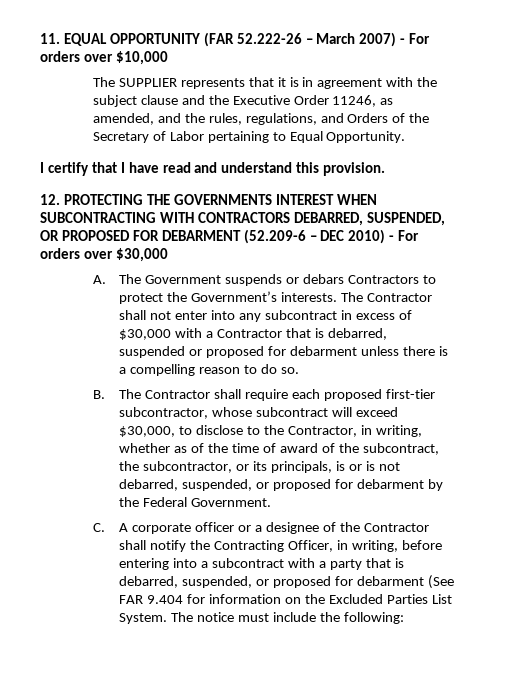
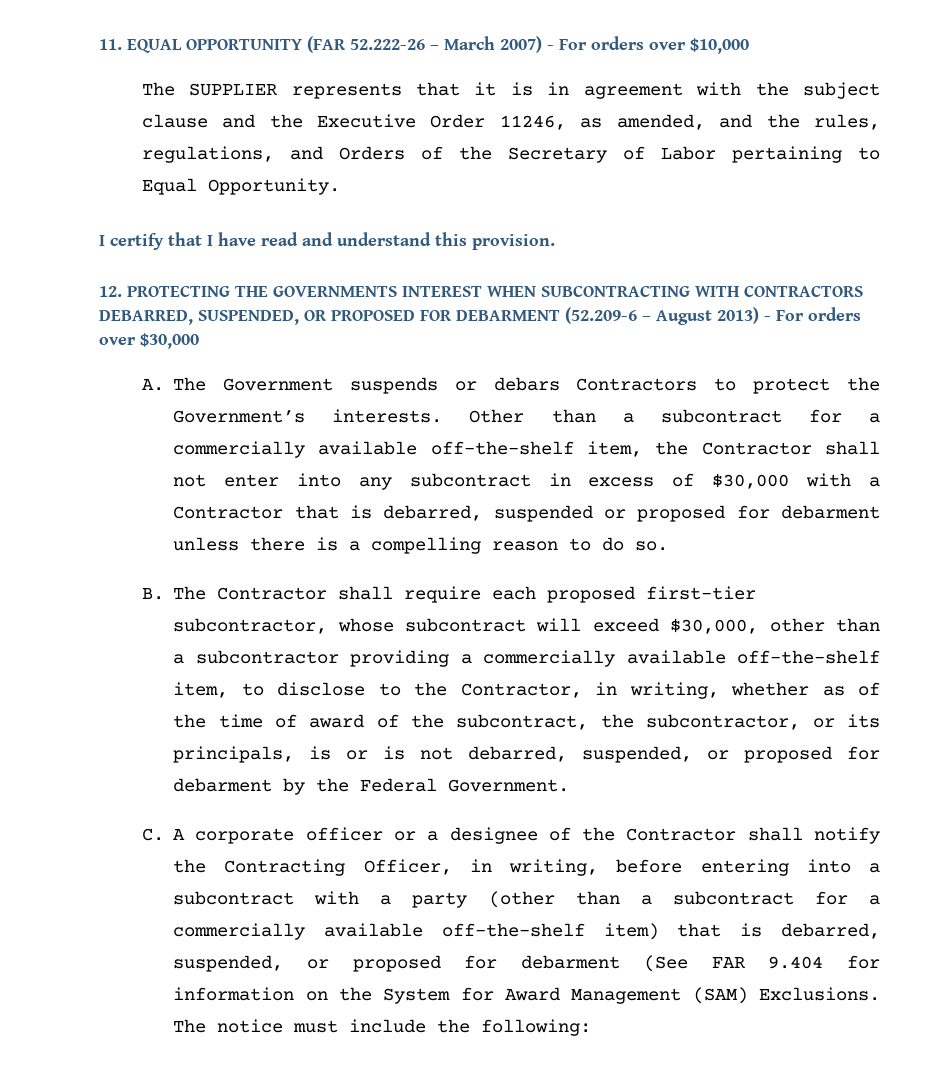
- 12. PROTECTING THE GOVERNMENTS INTEREST WHEN SUBCONTRACTING WITH CONTRACTORS DEBARRED, SUSPENDED, OR PROPOSED FOR DEBARMENT (52.209-6 – DEC 2010) - For orders over $30,000
+ 12. PROTECTING THE GOVERNMENTS INTEREST WHEN SUBCONTRACTING WITH CONTRACTORS DEBARRED, SUSPENDED, OR PROPOSED FOR DEBARMENT (52.209-6 – August 2013) - For orders over $30,000
- The Contractor shall not enter into any subcontract in excess of $30,000 with a Contractor that is debarred, suspended or proposed for debarment unless there is a compelling reason to do so.
+ Other than a subcontract for a commercially available off-the-shelf item, the Contractor shall not enter into any subcontract in excess of $30,000 with a Contractor that is debarred, suspended or proposed for debarment unless there is a compelling reason to do so.
- B. The Contractor shall require each proposed first-tier subcontractor, whose subcontract will exceed $30,000, to disclose to the Contractor, in writing, whether as of the time of award of the subcontract, the subcontractor, or its principals, is or is not debarred, suspended, or proposed for debarment by the Federal Government.
+ B. The Contractor shall require each proposed first-tier subcontractor, whose subcontract will exceed $30,000, other than a subcontractor providing a commercially available off-the-shelf item, to disclose to the Contractor, in writing, whether as of the time of award of the subcontract, the subcontractor, or its principals, is or is not debarred, suspended, or proposed for debarment by the Federal Government.
- C. A corporate officer or a designee of the Contractor shall notify the Contracting Officer, in writing, before entering into a subcontract with a party that is debarred, suspended, or proposed for debarment (See FAR 9.404 for information on the Excluded Parties List System.
+ C. A corporate officer or a designee of the Contractor shall notify the Contracting Officer, in writing, before entering into a subcontract with a party (other than a subcontract for a commercially available off-the-shelf item) that is debarred, suspended, or proposed for debarment (See FAR 9.404 for information on the System for Award Management (SAM) Exclusions.

